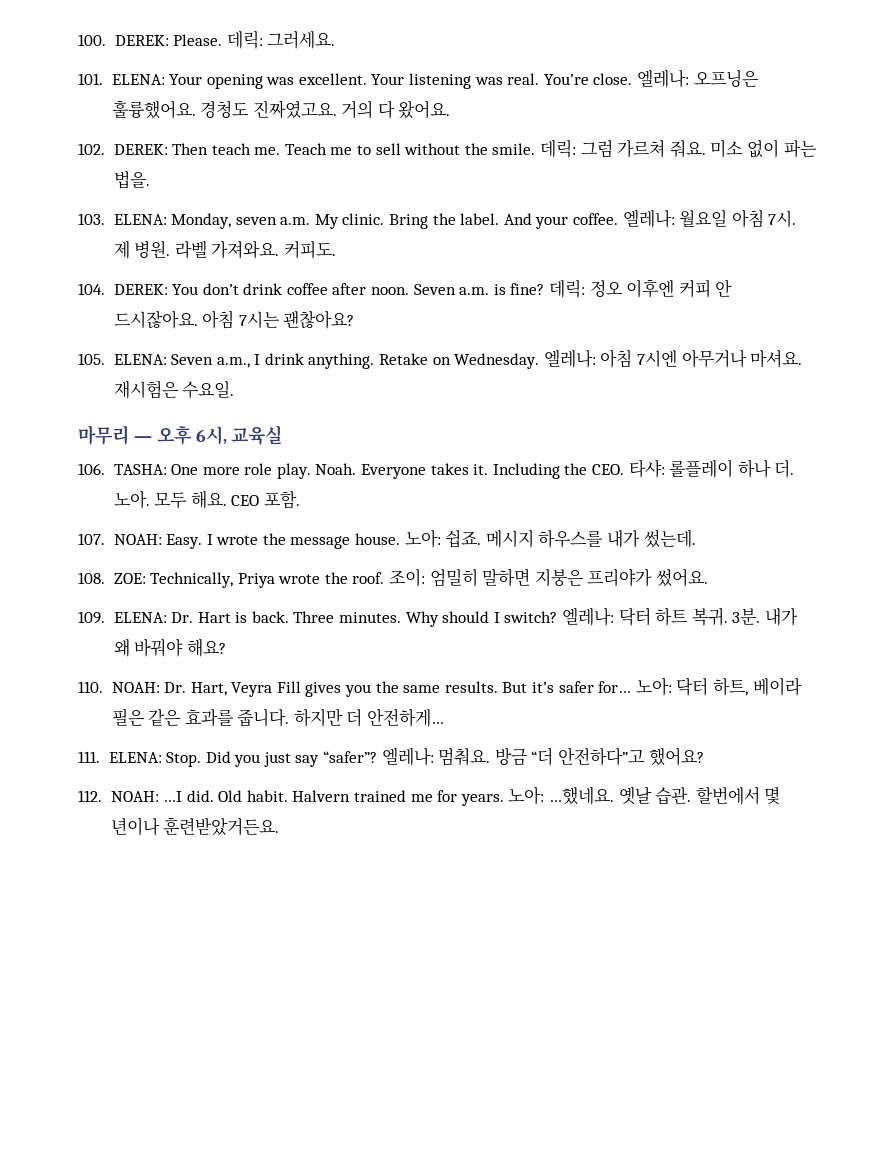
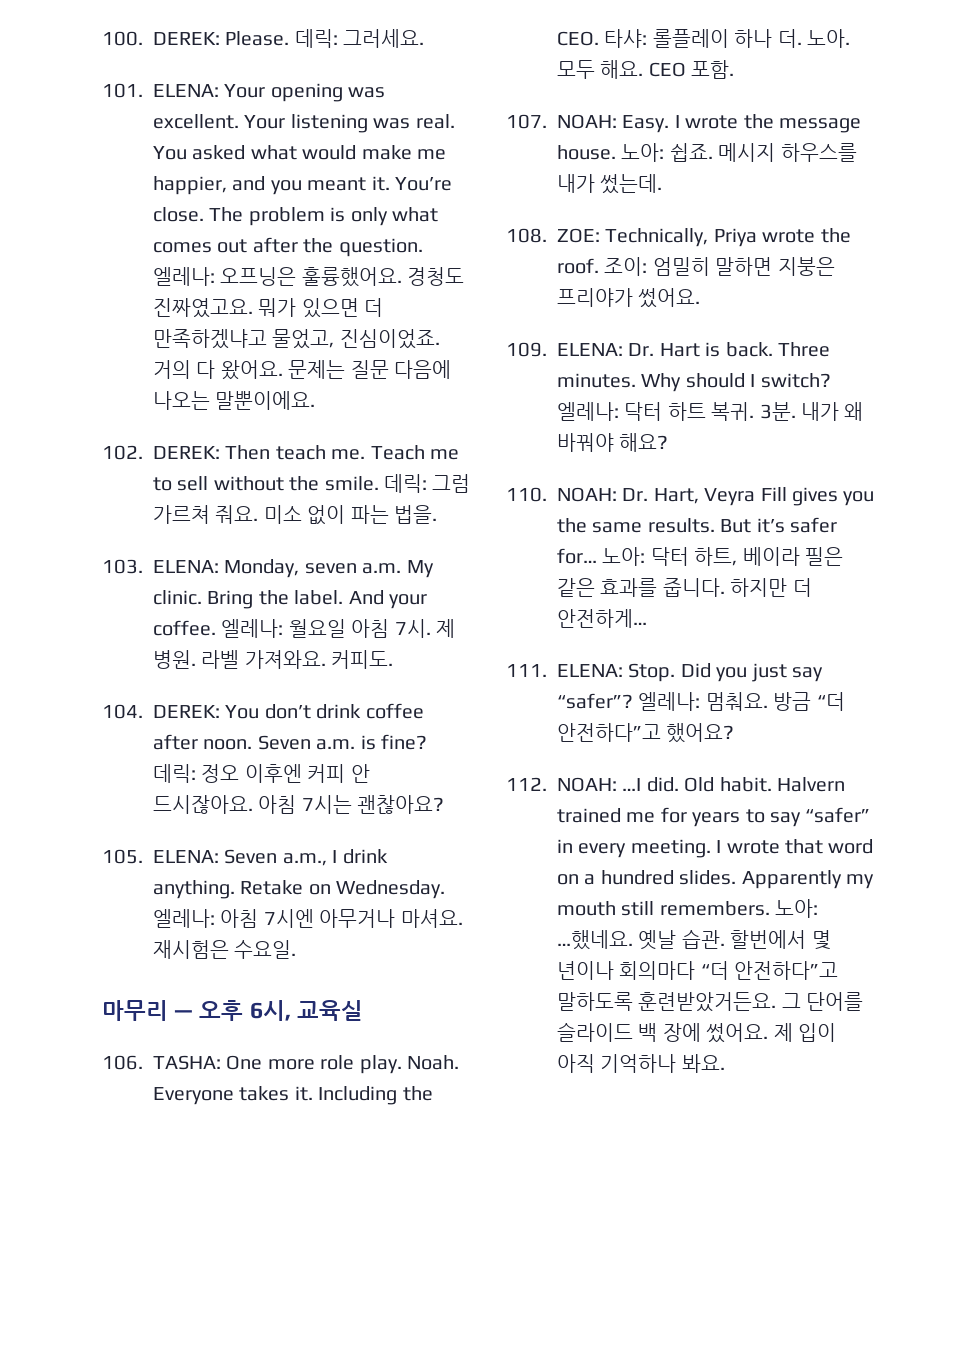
- You’re close.
+ You asked what would make me happier, and you meant it. You’re close. The problem is only what comes out after the question.
- 거의 다 왔어요.
+ 뭐가 있으면 더 만족하겠냐고 물었고, 진심이었죠. 거의 다 왔어요. 문제는 질문 다음에 나오는 말뿐이에요.
- Halvern trained me for years.
+ Halvern trained me for years to say “safer” in every meeting. I wrote that word on a hundred slides. Apparently my mouth still remembers.
- 할번에서 몇 년이나 훈련받았거든요.
+ 할번에서 몇 년이나 회의마다 “더 안전하다”고 말하도록 훈련받았거든요. 그 단어를 슬라이드 백 장에 썼어요. 제 입이 아직 기억하나 봐요.

